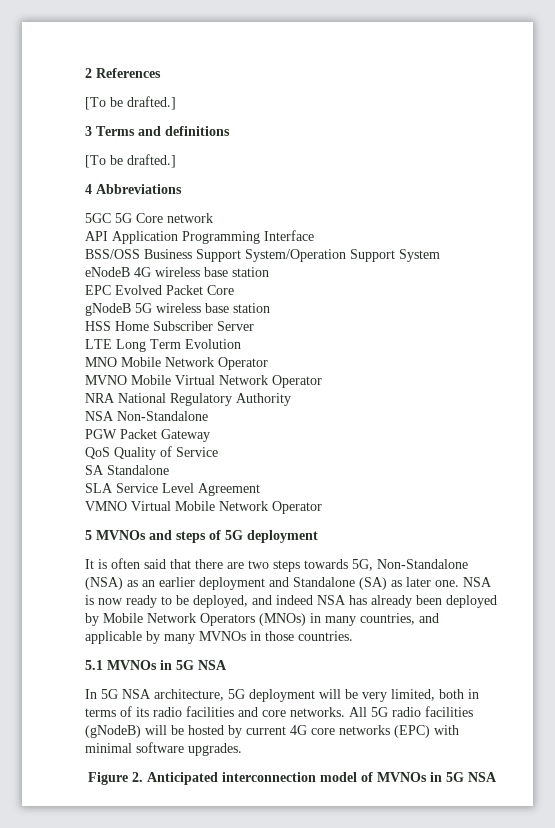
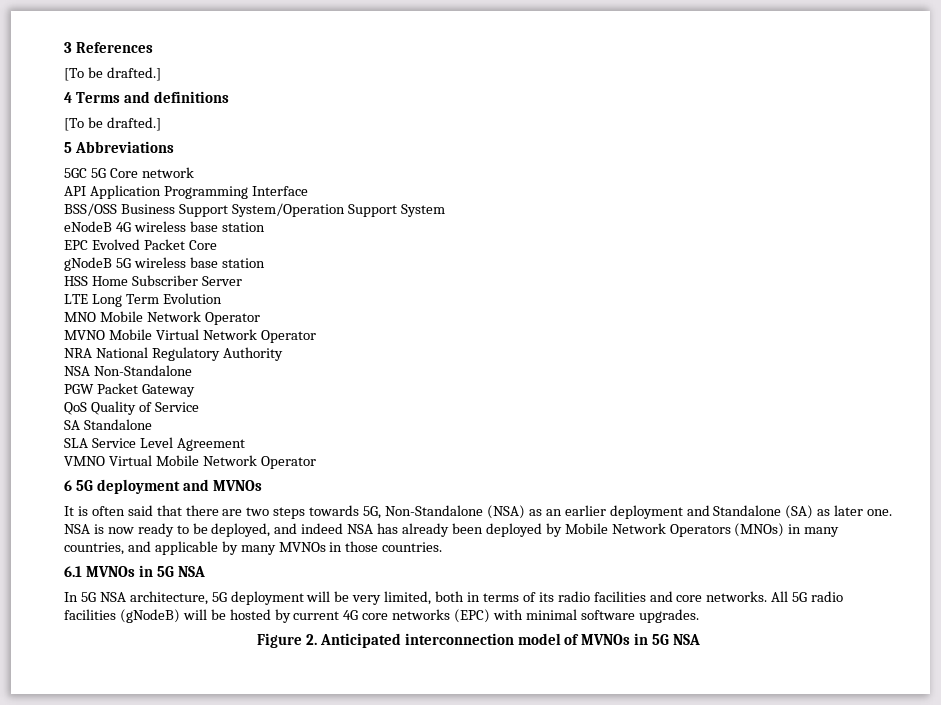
- 2 References
+ 3 References
- 3 Terms and definitions
+ 4 Terms and definitions
- 4 Abbreviations
+ 5 Abbreviations
- 5 MVNOs and steps of 5G deployment
+ 6 5G deployment and MVNOs
- 5.1 MVNOs in 5G NSA
+ 6.1 MVNOs in 5G NSA

